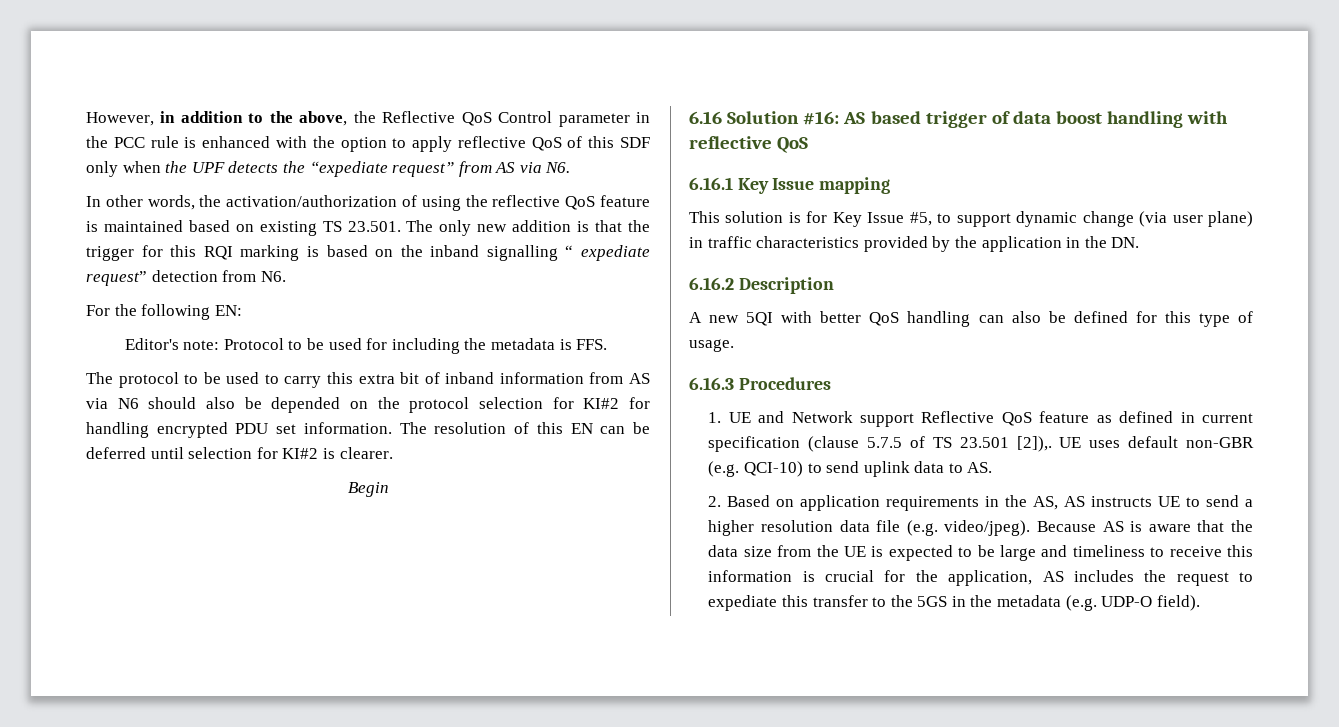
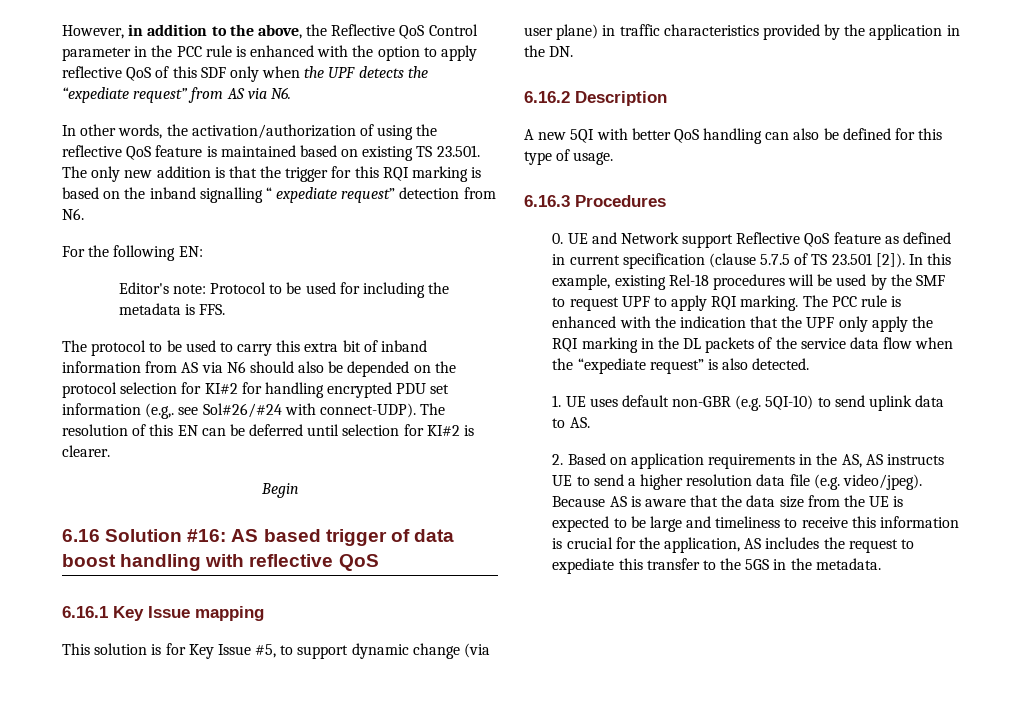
- The protocol to be used to carry this extra bit of inband information from AS via N6 should also be depended on the protocol selection for KI#2 for handling encrypted PDU set information.
+ The protocol to be used to carry this extra bit of inband information from AS via N6 should also be depended on the protocol selection for KI#2 for handling encrypted PDU set information (e.g,. see Sol#26/#24 with connect-UDP).
- 1. UE and Network support Reflective QoS feature as defined in current specification (clause 5.7.5 of TS 23.501 [2]),. UE uses default non-GBR (e.g. QCI-10) to send uplink data to AS.
+ 0. UE and Network support Reflective QoS feature as defined in current specification (clause 5.7.5 of TS 23.501 [2]). In this example, existing Rel-18 procedures will be used by the SMF to request UPF to apply RQI marking. The PCC rule is enhanced with the indication that the UPF only apply the RQI marking in the DL packets of the service data flow when the “expediate request” is also detected.
+ 1. UE uses default non-GBR (e.g. 5QI-10) to send uplink data to AS.
- Because AS is aware that the data size from the UE is expected to be large and timeliness to receive this information is crucial for the application, AS includes the request to expediate this transfer to the 5GS in the metadata (e.g. UDP-O field).
+ Because AS is aware that the data size from the UE is expected to be large and timeliness to receive this information is crucial for the application, AS includes the request to expediate this transfer to the 5GS in the metadata.

